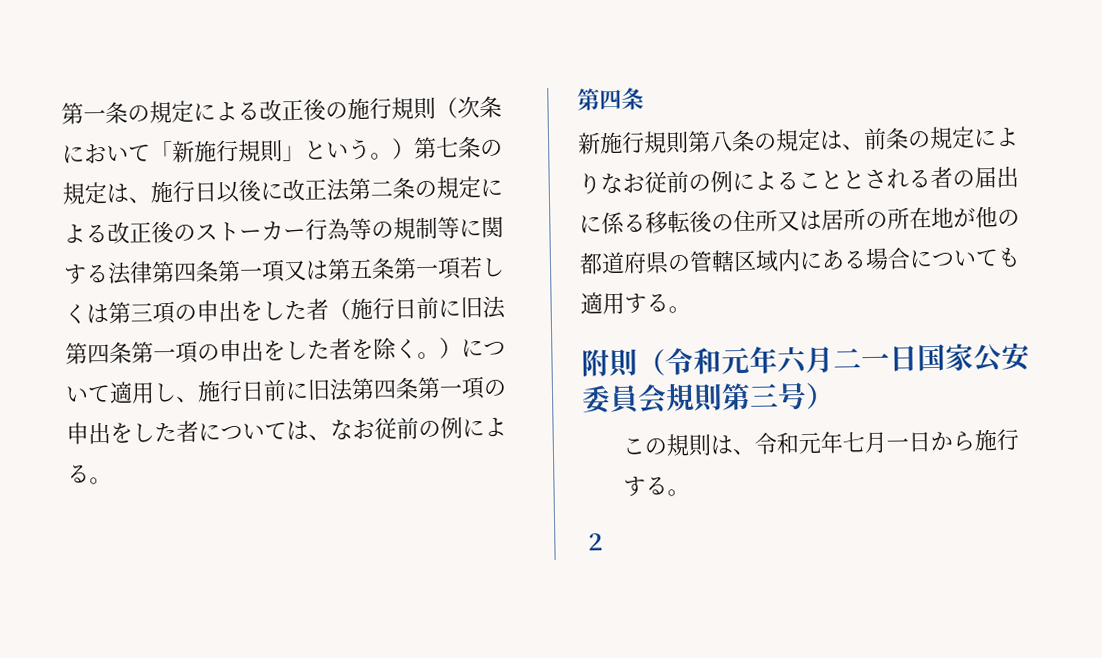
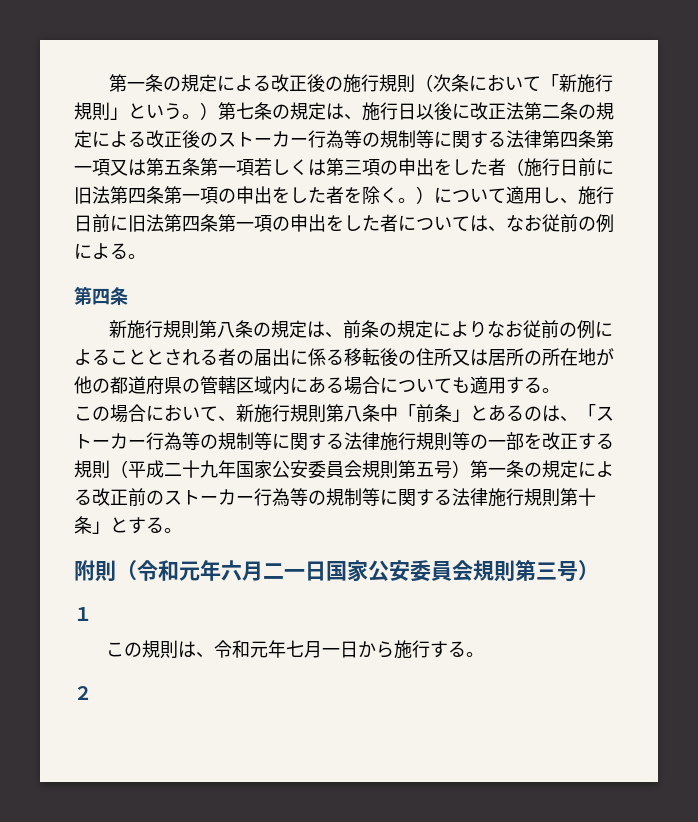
+ この場合において、新施行規則第八条中「前条」とあるのは、「ストーカー行為等の規制等に関する法律施行規則等の一部を改正する規則（平成二十九年国家公安委員会規則第五号）第一条の規定による改正前のストーカー行為等の規制等に関する法律施行規則第十条」とする。
+ １

